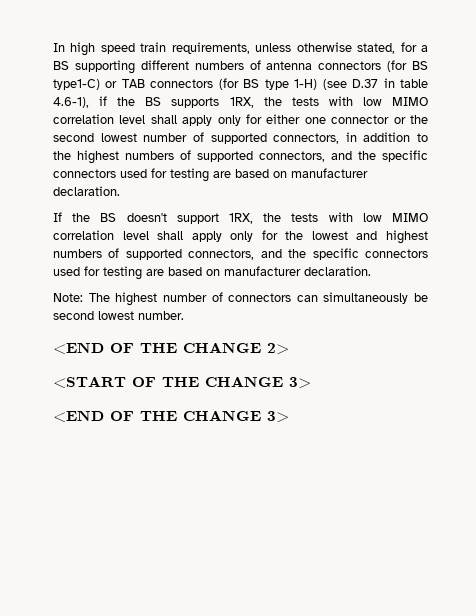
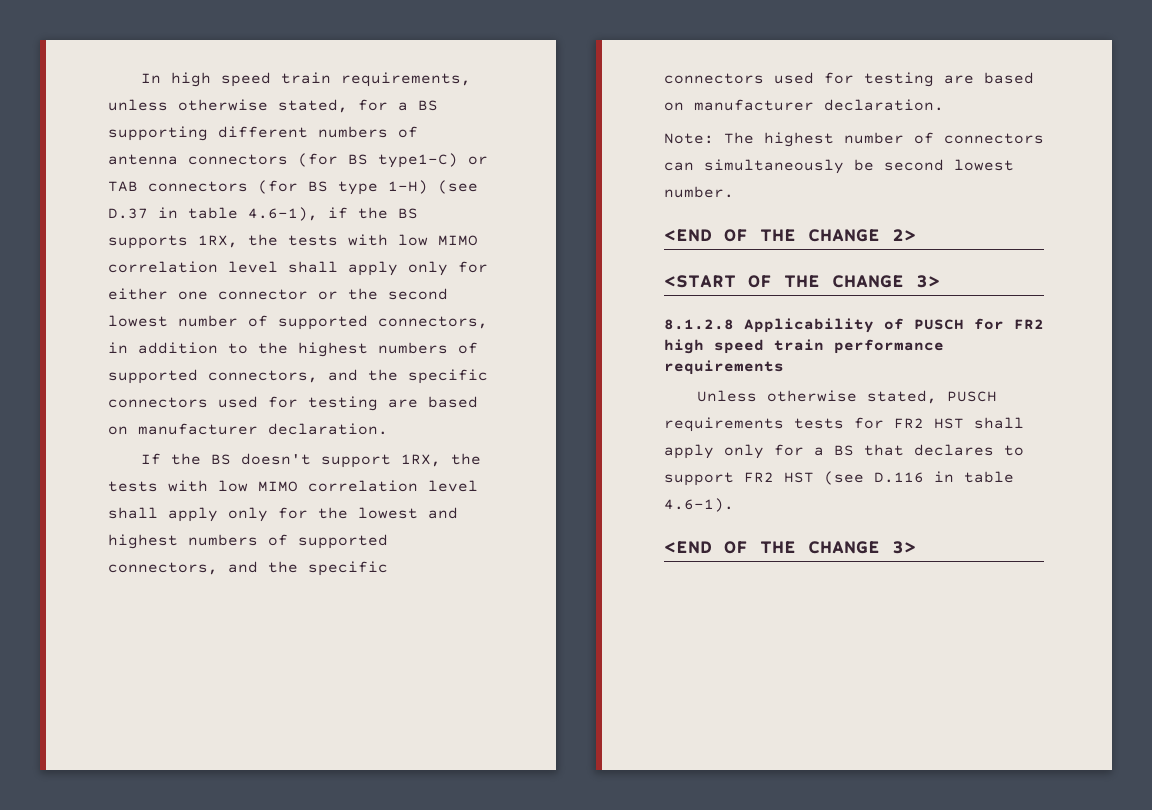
+ 8.1.2.8 Applicability of PUSCH for FR2 high speed train performance requirements
+ Unless otherwise stated, PUSCH requirements tests for FR2 HST shall apply only for a BS that declares to support FR2 HST (see D.116 in table 4.6-1).

